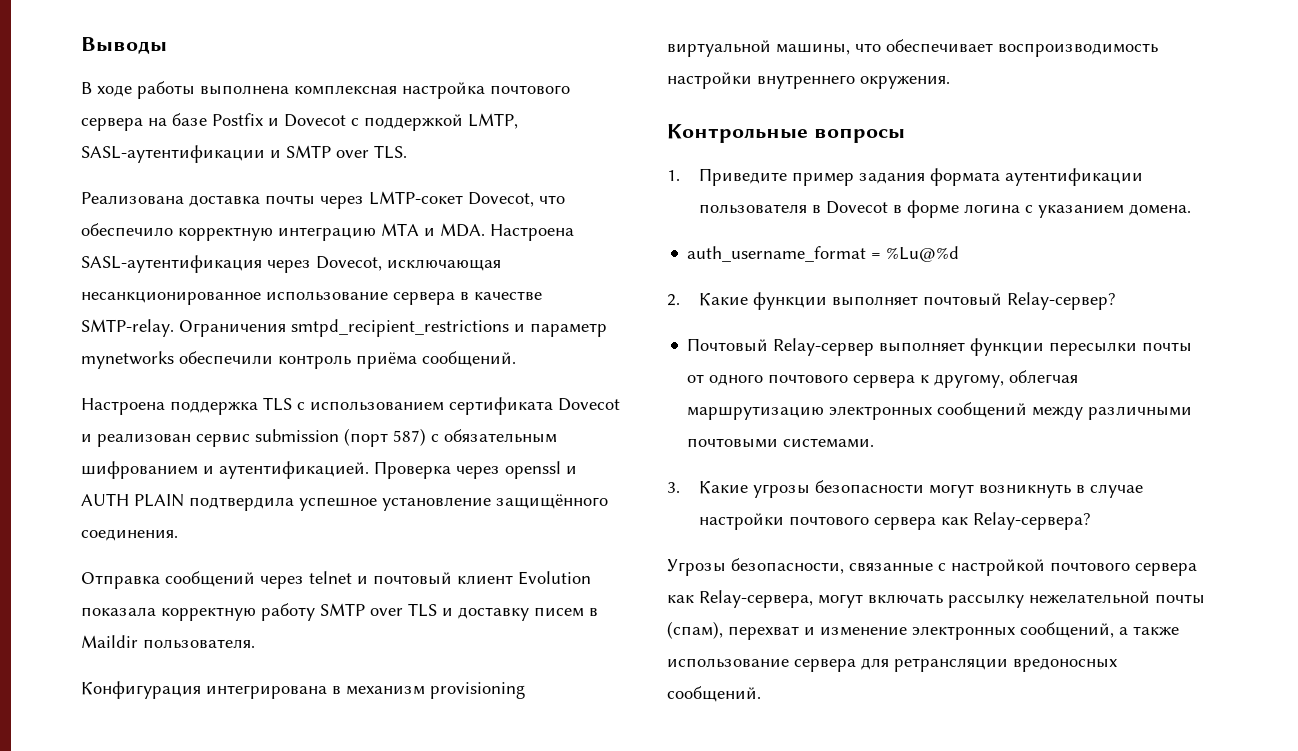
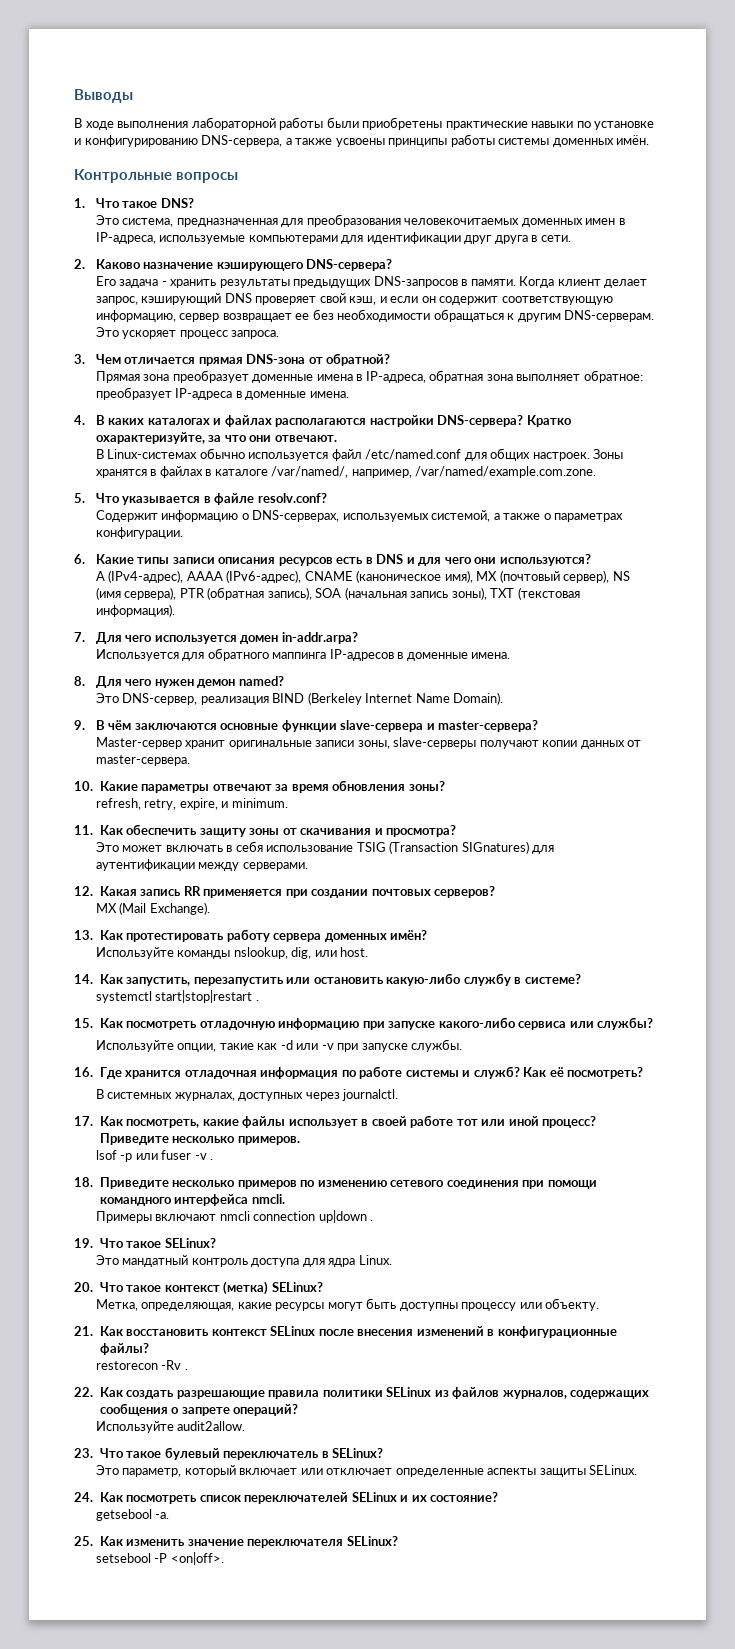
- В ходе работы выполнена комплексная настройка почтового сервера на базе Postfix и Dovecot с поддержкой LMTP, SASL-аутентификации и SMTP over TLS.
- Реализована доставка почты через LMTP-сокет Dovecot, что обеспечило корректную интеграцию MTA и MDA. Настроена SASL-аутентификация через Dovecot, исключающая несанкционированное использование сервера в качестве SMTP-relay. Ограничения smtpd_recipient_restrictions и параметр mynetworks обеспечили контроль приёма сообщений.
- Настроена поддержка TLS с использованием сертификата Dovecot и реализован сервис submission (порт 587) с обязательным шифрованием и аутентификацией. Проверка через openssl и AUTH PLAIN подтвердила успешное установление защищённого соединения.
- Отправка сообщений через telnet и почтовый клиент Evolution показала корректную работу SMTP over TLS и доставку писем в Maildir пользователя.
- Конфигурация интегрирована в механизм provisioning виртуальной машины, что обеспечивает воспроизводимость настройки внутреннего окружения.
+ В ходе выполнения лабораторной работы были приобретены практические навыки по установке и конфигурированию DNS-сервера, а также усвоены принципы работы системы доменных имён.
  Контрольные вопросы
- 1. Приведите пример задания формата аутентификации пользователя в Dovecot в форме логина с указанием домена.
- auth_username_format = %Lu@%d
- 2. Какие функции выполняет почтовый Relay-сервер?
- Почтовый Relay-сервер выполняет функции пересылки почты от одного почтового сервера к другому, облегчая маршрутизацию электронных сообщений между различными почтовыми системами.
- 3. Какие угрозы безопасности могут возникнуть в случае настройки почтового сервера как Relay-сервера?
- Угрозы безопасности, связанные с настройкой почтового сервера как Relay-сервера, могут включать рассылку нежелательной почты (спам), перехват и изменение электронных сообщений, а также использование сервера для ретрансляции вредоносных сообщений.
+ 1. Что такое DNS?
+ Это система, предназначенная для преобразования человекочитаемых доменных имен в IP-адреса, используемые компьютерами для идентификации друг друга в сети.
+ 2. Каково назначение кэширующего DNS-сервера?
+ Его задача - хранить результаты предыдущих DNS-запросов в памяти. Когда клиент делает запрос, кэширующий DNS проверяет свой кэш, и если он содержит соответствующую информацию, сервер возвращает ее без необходимости обращаться к другим DNS-серверам. Это ускоряет процесс запроса.
+ 3. Чем отличается прямая DNS-зона от обратной?
+ Прямая зона преобразует доменные имена в IP-адреса, обратная зона выполняет обратное: преобразует IP-адреса в доменные имена.
+ 4. В каких каталогах и файлах располагаются настройки DNS-сервера? Кратко охарактеризуйте, за что они отвечают.
+ В Linux-системах обычно используется файл /etc/named.conf для общих настроек. Зоны хранятся в файлах в каталоге /var/named/, например, /var/named/example.com.zone.
+ 5. Что указывается в файле resolv.conf?
+ Содержит информацию о DNS-серверах, используемых системой, а также о параметрах конфигурации.
+ 6. Какие типы записи описания ресурсов есть в DNS и для чего они используются?
+ A (IPv4-адрес), AAAA (IPv6-адрес), CNAME (каноническое имя), MX (почтовый сервер), NS (имя сервера), PTR (обратная запись), SOA (начальная запись зоны), TXT (текстовая информация).
+ 7. Для чего используется домен in-addr.arpa?
+ Используется для обратного маппинга IP-адресов в доменные имена.
+ 8. Для чего нужен демон named?
+ Это DNS-сервер, реализация BIND (Berkeley Internet Name Domain).
+ 9. В чём заключаются основные функции slave-сервера и master-сервера?
+ Master-сервер хранит оригинальные записи зоны, slave-серверы получают копии данных от master-сервера.
+ 10. Какие параметры отвечают за время обновления зоны?
+ refresh, retry, expire, и minimum.
+ 11. Как обеспечить защиту зоны от скачивания и просмотра?
+ Это может включать в себя использование TSIG (Transaction SIGnatures) для аутентификации между серверами.
+ 12. Какая запись RR применяется при создании почтовых серверов?
+ MX (Mail Exchange).
+ 13. Как протестировать работу сервера доменных имён?
+ Используйте команды nslookup, dig, или host.
+ 14. Как запустить, перезапустить или остановить какую-либо службу в системе?
+ systemctl start|stop|restart .
+ 15. Как посмотреть отладочную информацию при запуске какого-либо сервиса или службы?
+ Используйте опции, такие как -d или -v при запуске службы.
+ 16. Где хранится отладочная информация по работе системы и служб? Как её посмотреть?
+ В системных журналах, доступных через journalctl.
+ 17. Как посмотреть, какие файлы использует в своей работе тот или иной процесс? Приведите несколько примеров.
+ lsof -p или fuser -v .
+ 18. Приведите несколько примеров по изменению сетевого соединения при помощи командного интерфейса nmcli.
+ Примеры включают nmcli connection up|down .
+ 19. Что такое SELinux?
+ Это мандатный контроль доступа для ядра Linux.
+ 20. Что такое контекст (метка) SELinux?
+ Метка, определяющая, какие ресурсы могут быть доступны процессу или объекту.
+ 21. Как восстановить контекст SELinux после внесения изменений в конфигурационные файлы?
+ restorecon -Rv .
+ 22. Как создать разрешающие правила политики SELinux из файлов журналов, содержащих сообщения о запрете операций?
+ Используйте audit2allow.
+ 23. Что такое булевый переключатель в SELinux?
+ Это параметр, который включает или отключает определенные аспекты защиты SELinux.
+ 24. Как посмотреть список переключателей SELinux и их состояние?
+ getsebool -a.
+ 25. Как изменить значение переключателя SELinux?
+ setsebool -P <on|off>.

